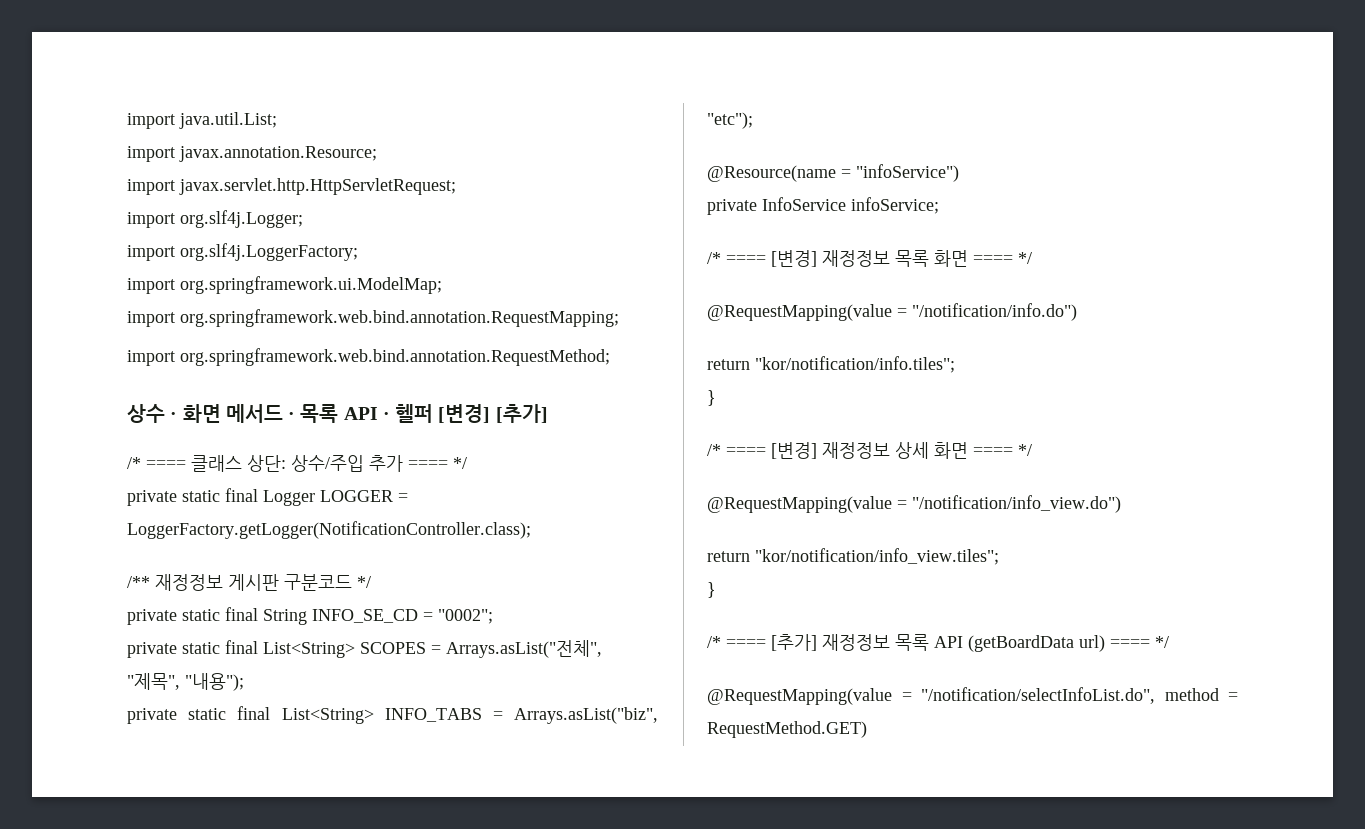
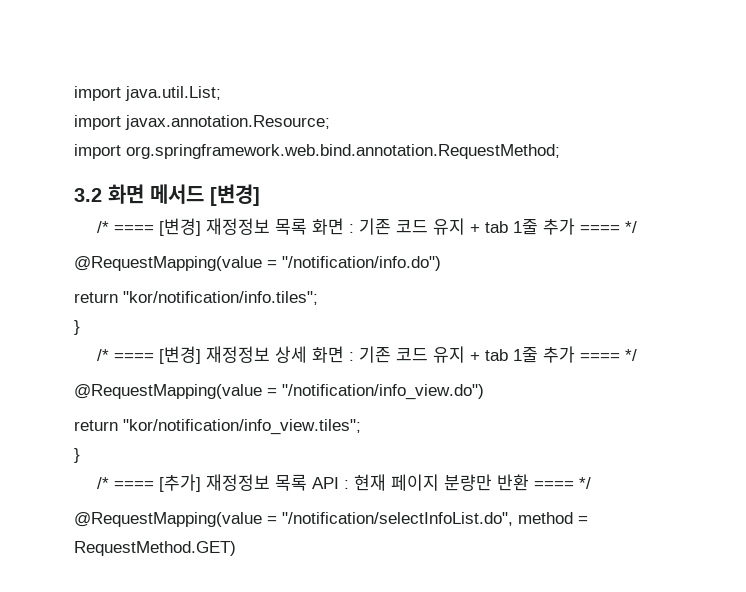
- import javax.servlet.http.HttpServletRequest;
- import org.slf4j.Logger;
- import org.slf4j.LoggerFactory;
- import org.springframework.ui.ModelMap;
- import org.springframework.web.bind.annotation.RequestMapping;
  import org.springframework.web.bind.annotation.RequestMethod;
- 상수 · 화면 메서드 · 목록 API · 헬퍼 [변경] [추가]
- /* ==== 클래스 상단: 상수/주입 추가 ==== */
- private static final Logger LOGGER = LoggerFactory.getLogger(NotificationController.class);
- /** 재정정보 게시판 구분코드 */
- private static final String INFO_SE_CD = "0002";
- private static final List<String> SCOPES = Arrays.asList("전체", "제목", "내용");
- private static final List<String> INFO_TABS = Arrays.asList("biz", "etc");
- @Resource(name = "infoService")
- private InfoService infoService;
+ 3.2 화면 메서드 [변경]
- /* ==== [변경] 재정정보 목록 화면 ==== */
+ /* ==== [변경] 재정정보 목록 화면 : 기존 코드 유지 + tab 1줄 추가 ==== */
- /* ==== [변경] 재정정보 상세 화면 ==== */
+ /* ==== [변경] 재정정보 상세 화면 : 기존 코드 유지 + tab 1줄 추가 ==== */
- /* ==== [추가] 재정정보 목록 API (getBoardData url) ==== */
+ /* ==== [추가] 재정정보 목록 API : 현재 페이지 분량만 반환 ==== */

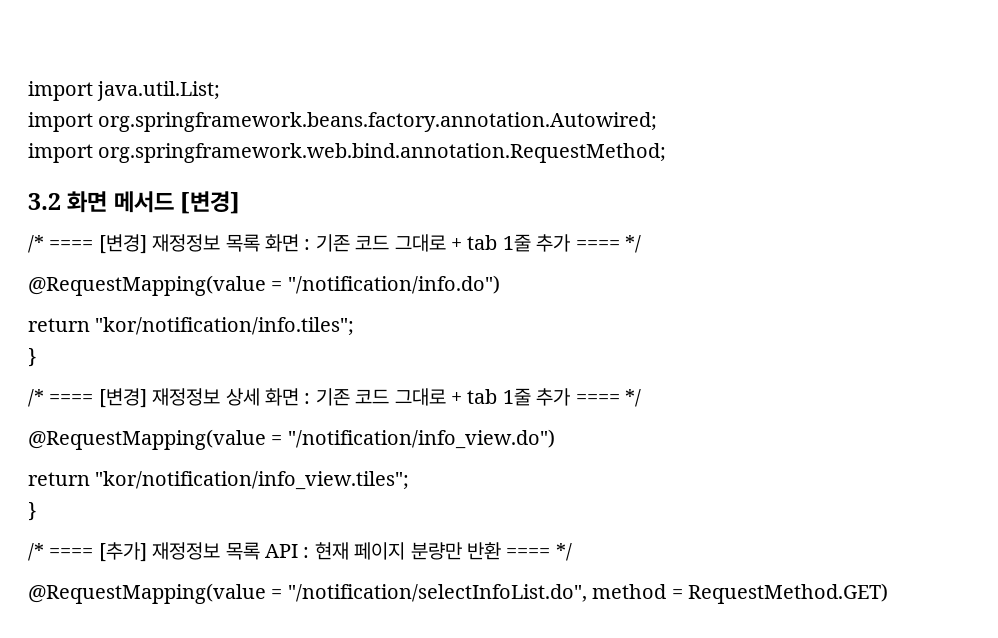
- import javax.annotation.Resource;
+ import org.springframework.beans.factory.annotation.Autowired;
- /* ==== [변경] 재정정보 목록 화면 : 기존 코드 유지 + tab 1줄 추가 ==== */
+ /* ==== [변경] 재정정보 목록 화면 : 기존 코드 그대로 + tab 1줄 추가 ==== */
- /* ==== [변경] 재정정보 상세 화면 : 기존 코드 유지 + tab 1줄 추가 ==== */
+ /* ==== [변경] 재정정보 상세 화면 : 기존 코드 그대로 + tab 1줄 추가 ==== */

